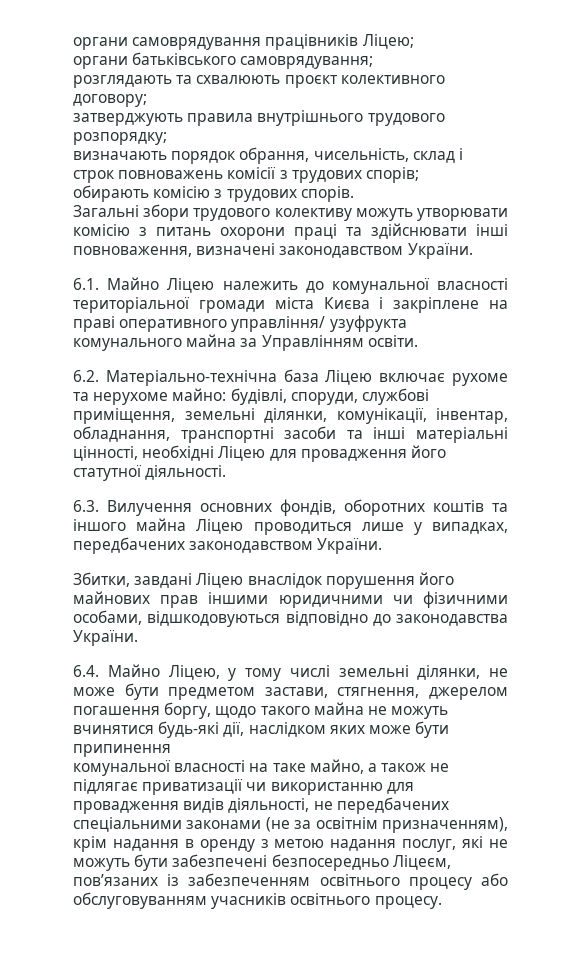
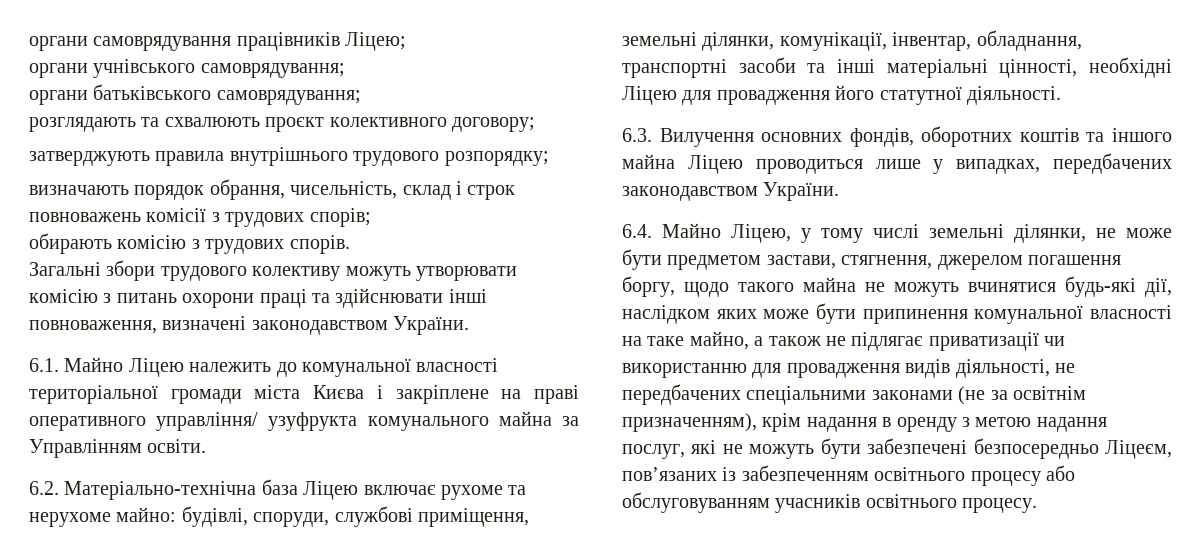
+ органи учнівського самоврядування;
- Збитки, завдані Ліцею внаслідок порушення його майнових прав іншими юридичними чи фізичними особами, відшкодовуються відповідно до законодавства України.
- 6.4. Майно Ліцею, у тому числі земельні ділянки, не може бути предметом застави, стягнення, джерелом погашення боргу, щодо такого майна не можуть вчинятися будь-які дії, наслідком яких може бути припинення
- комунальної власності на таке майно, а також не підлягає приватизації чи використанню для провадження видів діяльності, не передбачених спеціальними законами (не за освітнім призначенням), крім надання в оренду з метою надання послуг, які не можуть бути забезпечені безпосередньо Ліцеєм, пов’язаних із забезпеченням освітнього процесу або обслуговуванням учасників освітнього процесу.
+ 6.4. Майно Ліцею, у тому числі земельні ділянки, не може бути предметом застави, стягнення, джерелом погашення боргу, щодо такого майна не можуть вчинятися будь-які дії, наслідком яких може бути припинення комунальної власності на таке майно, а також не підлягає приватизації чи використанню для провадження видів діяльності, не передбачених спеціальними законами (не за освітнім призначенням), крім надання в оренду з метою надання послуг, які не можуть бути забезпечені безпосередньо Ліцеєм, пов’язаних із забезпеченням освітнього процесу або обслуговуванням учасників освітнього процесу.

